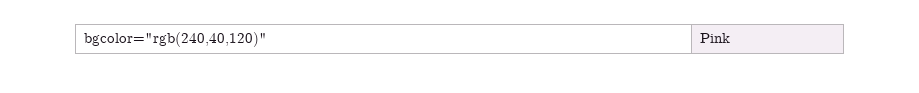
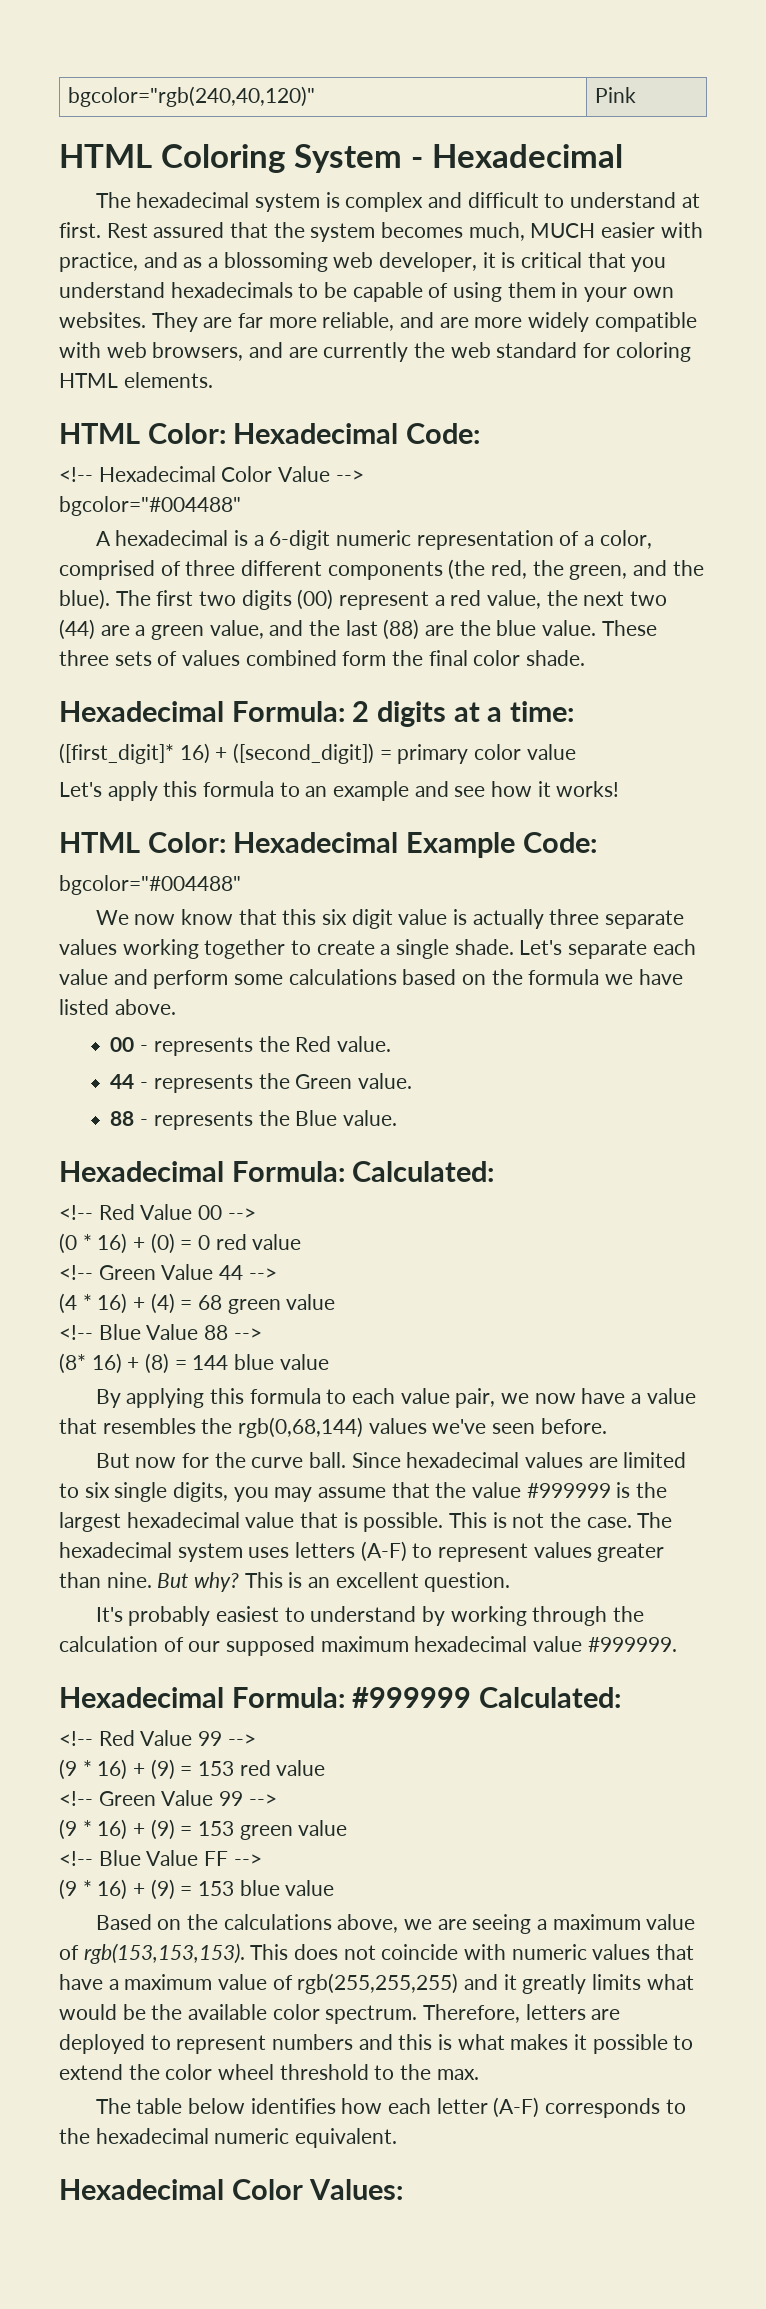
+ HTML Coloring System - Hexadecimal
+ The hexadecimal system is complex and difficult to understand at first. Rest assured that the system becomes much, MUCH easier with practice, and as a blossoming web developer, it is critical that you understand hexadecimals to be capable of using them in your own websites. They are far more reliable, and are more widely compatible with web browsers, and are currently the web standard for coloring HTML elements.
+ HTML Color: Hexadecimal Code:
+ <!-- Hexadecimal Color Value -->
+ bgcolor="#004488"
+ A hexadecimal is a 6-digit numeric representation of a color, comprised of three different components (the red, the green, and the blue). The first two digits (00) represent a red value, the next two (44) are a green value, and the last (88) are the blue value. These three sets of values combined form the final color shade.
+ Hexadecimal Formula: 2 digits at a time:
+ ([first_digit]* 16) + ([second_digit]) = primary color value
+ Let's apply this formula to an example and see how it works!
+ HTML Color: Hexadecimal Example Code:
+ bgcolor="#004488"
+ We now know that this six digit value is actually three separate values working together to create a single shade. Let's separate each value and perform some calculations based on the formula we have listed above.
+ 00 - represents the Red value.
+ 44 - represents the Green value.
+ 88 - represents the Blue value.
+ Hexadecimal Formula: Calculated:
+ <!-- Red Value 00 -->
+ (0 * 16) + (0) = 0 red value
+ <!-- Green Value 44 -->
+ (4 * 16) + (4) = 68 green value
+ <!-- Blue Value 88 -->
+ (8* 16) + (8) = 144 blue value
+ By applying this formula to each value pair, we now have a value that resembles the rgb(0,68,144) values we've seen before.
+ But now for the curve ball. Since hexadecimal values are limited to six single digits, you may assume that the value #999999 is the largest hexadecimal value that is possible. This is not the case. The hexadecimal system uses letters (A-F) to represent values greater than nine. But why? This is an excellent question.
+ It's probably easiest to understand by working through the calculation of our supposed maximum hexadecimal value #999999.
+ Hexadecimal Formula: #999999 Calculated:
+ <!-- Red Value 99 -->
+ (9 * 16) + (9) = 153 red value
+ <!-- Green Value 99 -->
+ (9 * 16) + (9) = 153 green value
+ <!-- Blue Value FF -->
+ (9 * 16) + (9) = 153 blue value
+ Based on the calculations above, we are seeing a maximum value of rgb(153,153,153). This does not coincide with numeric values that have a maximum value of rgb(255,255,255) and it greatly limits what would be the available color spectrum. Therefore, letters are deployed to represent numbers and this is what makes it possible to extend the color wheel threshold to the max.
+ The table below identifies how each letter (A-F) corresponds to the hexadecimal numeric equivalent.
+ Hexadecimal Color Values:

